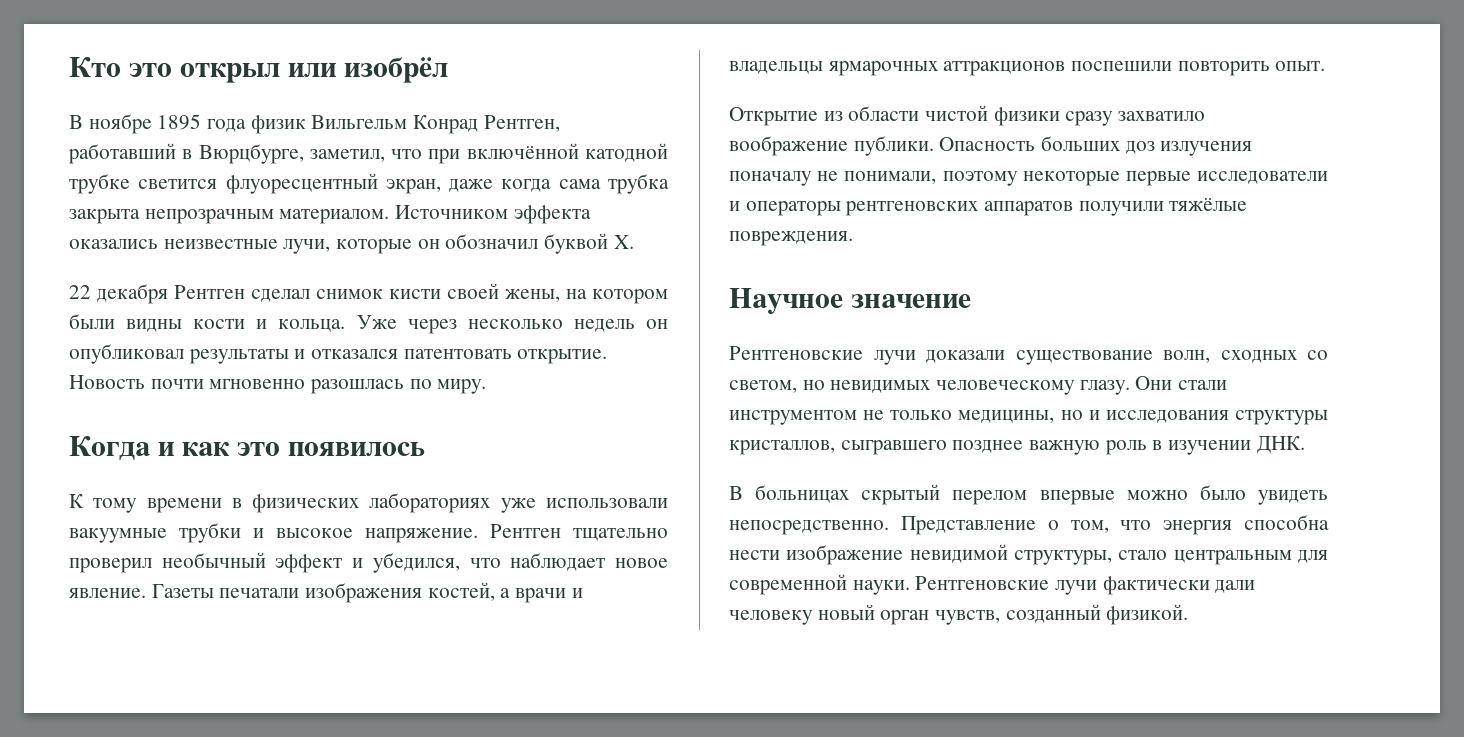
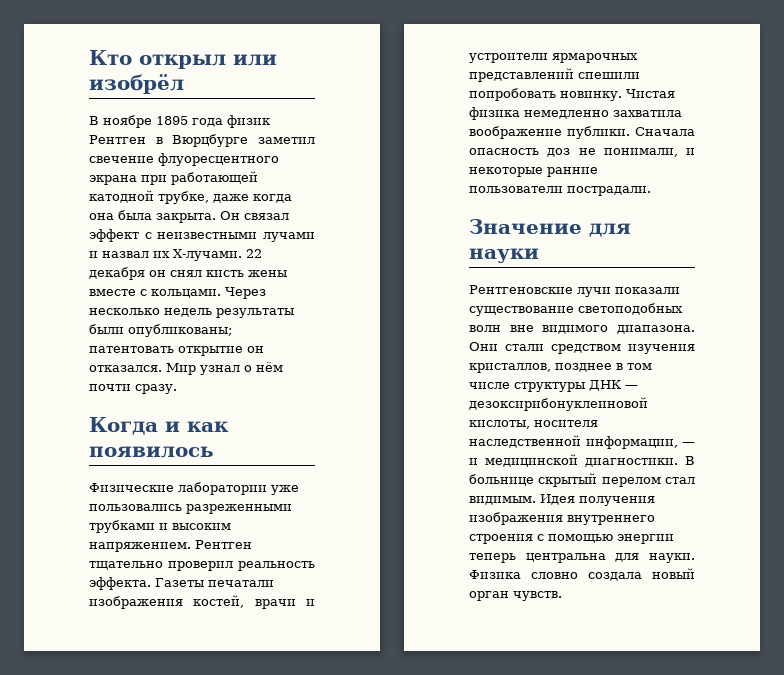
- Кто это открыл или изобрёл
+ Кто открыл или изобрёл
- В ноябре 1895 года физик Вильгельм Конрад Рентген, работавший в Вюрцбурге, заметил, что при включённой катодной трубке светится флуоресцентный экран, даже когда сама трубка закрыта непрозрачным материалом. Источником эффекта оказались неизвестные лучи, которые он обозначил буквой X.
- 22 декабря Рентген сделал снимок кисти своей жены, на котором были видны кости и кольца. Уже через несколько недель он опубликовал результаты и отказался патентовать открытие. Новость почти мгновенно разошлась по миру.
+ В ноябре 1895 года физик Рентген в Вюрцбурге заметил свечение флуоресцентного экрана при работающей катодной трубке, даже когда она была закрыта. Он связал эффект с неизвестными лучами и назвал их X-лучами. 22 декабря он снял кисть жены вместе с кольцами. Через несколько недель результаты были опубликованы; патентовать открытие он отказался. Мир узнал о нём почти сразу.
- Когда и как это появилось
+ Когда и как появилось
- К тому времени в физических лабораториях уже использовали вакуумные трубки и высокое напряжение. Рентген тщательно проверил необычный эффект и убедился, что наблюдает новое явление.
+ Физические лаборатории уже пользовались разреженными трубками и высоким напряжением. Рентген тщательно проверил реальность эффекта.
- Газеты печатали изображения костей, а врачи и владельцы ярмарочных аттракционов поспешили повторить опыт.
- Открытие из области чистой физики сразу захватило воображение публики. Опасность больших доз излучения поначалу не понимали, поэтому некоторые первые исследователи и операторы рентгеновских аппаратов получили тяжёлые повреждения.
- Научное значение
- Рентгеновские лучи доказали существование волн, сходных со светом, но невидимых человеческому глазу. Они стали инструментом не только медицины, но и исследования структуры кристаллов, сыгравшего позднее важную роль в изучении ДНК.
- В больницах скрытый перелом впервые можно было увидеть непосредственно. Представление о том, что энергия способна нести изображение невидимой структуры, стало центральным для современной науки. Рентгеновские лучи фактически дали человеку новый орган чувств, созданный физикой.
+ Газеты печатали изображения костей, врачи и устроители ярмарочных представлений спешили попробовать новинку. Чистая физика немедленно захватила воображение публики. Сначала опасность доз не понимали, и некоторые ранние пользователи пострадали.
+ Значение для науки
+ Рентгеновские лучи показали существование светоподобных волн вне видимого диапазона. Они стали средством изучения кристаллов, позднее в том числе структуры ДНК — дезоксирибонуклеиновой кислоты, носителя наследственной информации, — и медицинской диагностики. В больнице скрытый перелом стал видимым. Идея получения изображения внутреннего строения с помощью энергии теперь центральна для науки. Физика словно создала новый орган чувств.

